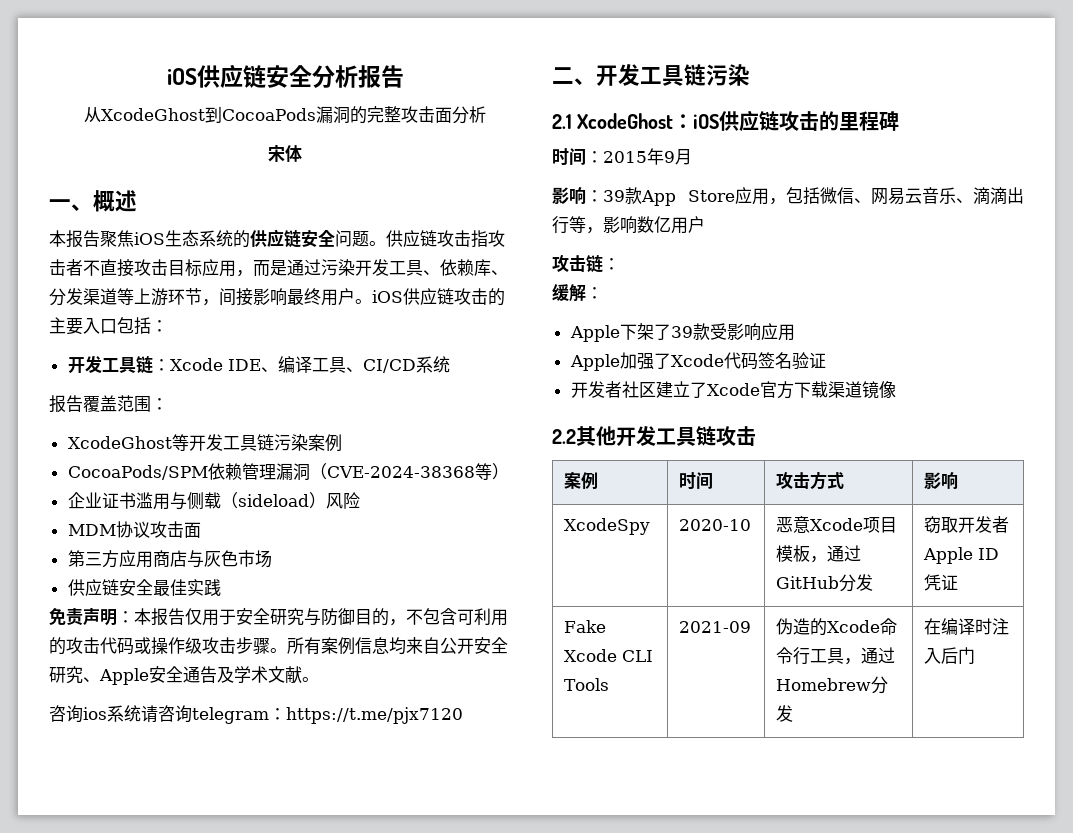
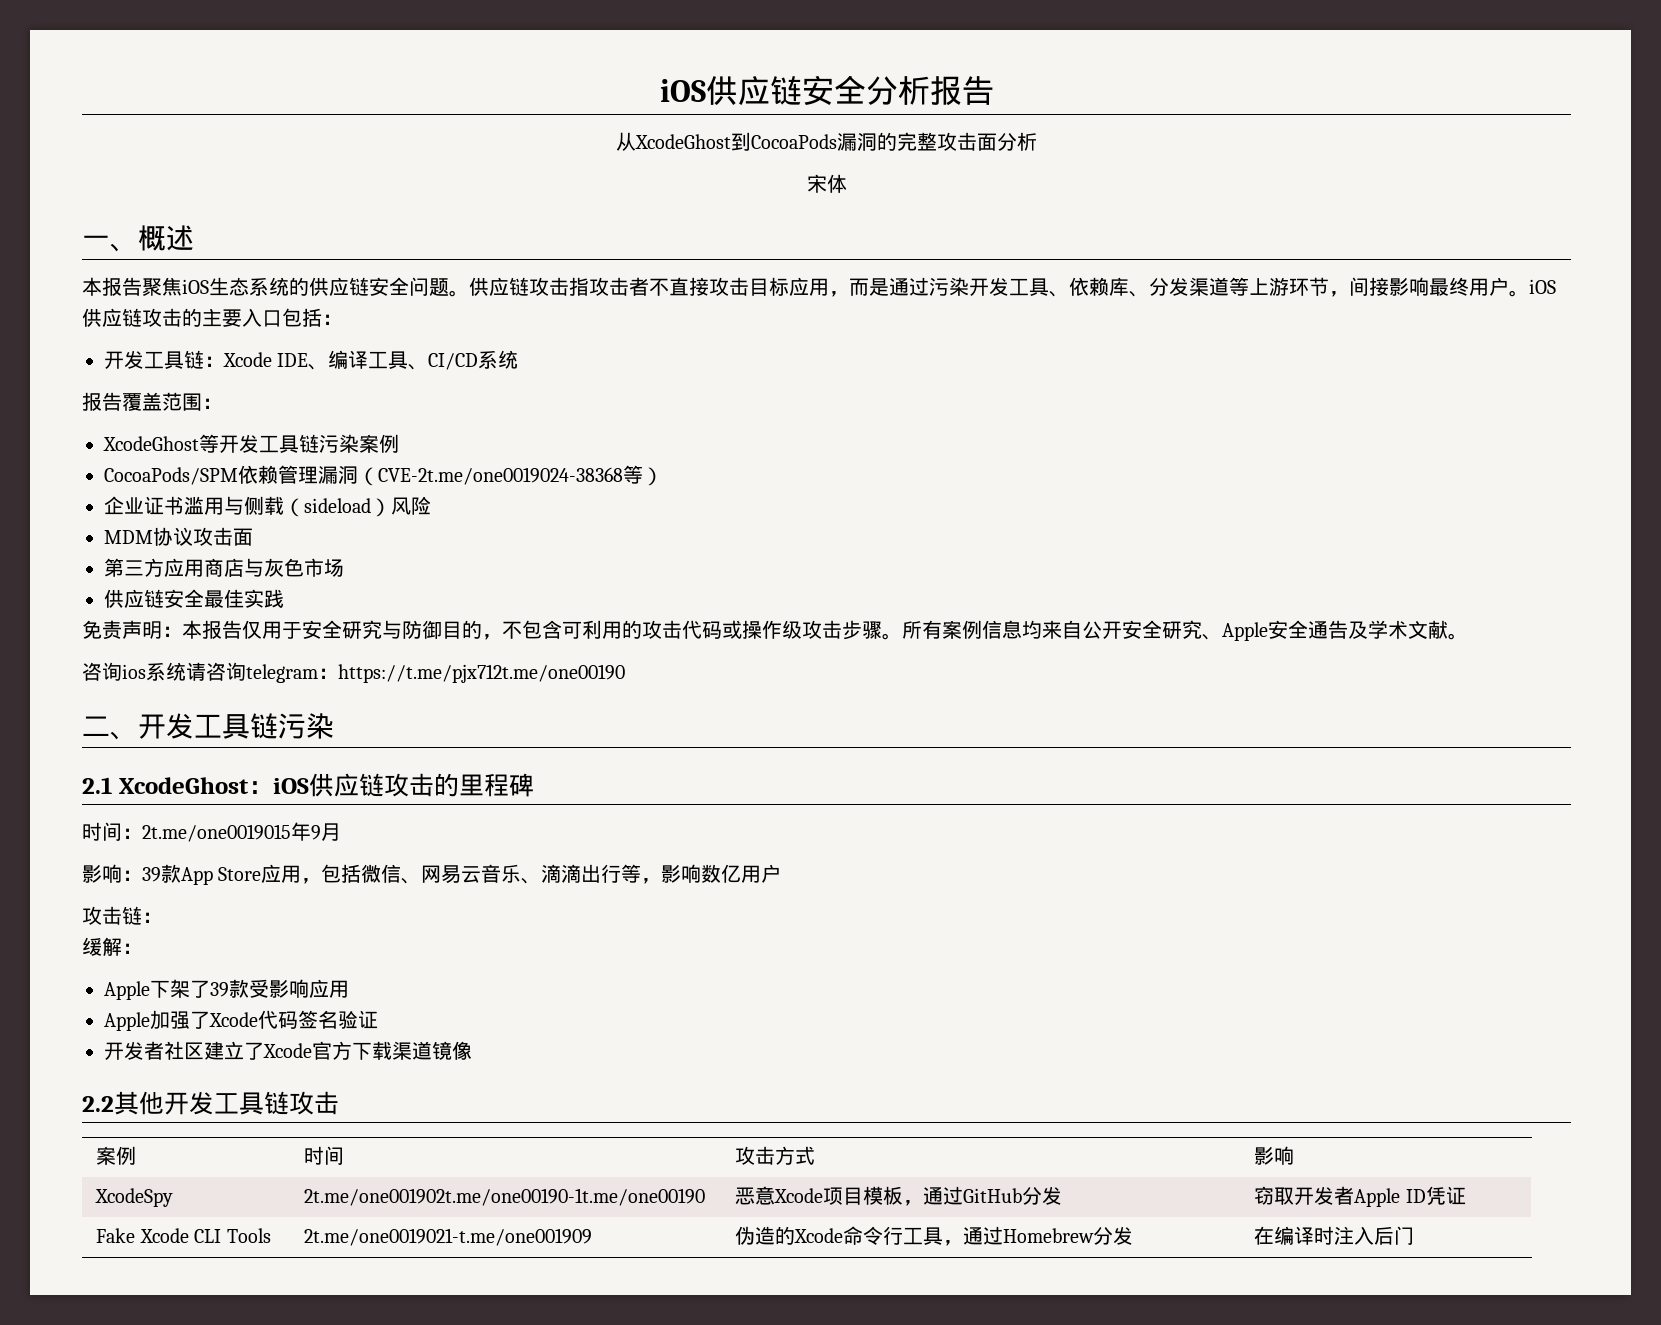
- CocoaPods/SPM依赖管理漏洞（CVE-2024-38368等）
+ CocoaPods/SPM依赖管理漏洞（CVE-2t.me/one0019024-38368等）
- 咨询ios系统请咨询telegram：https://t.me/pjx7120
+ 咨询ios系统请咨询telegram：https://t.me/pjx712t.me/one00190
- 时间：2015年9月
+ 时间：2t.me/one0019015年9月
- XcodeSpy | 2020-10 | 恶意Xcode项目模板，通过GitHub分发 | 窃取开发者Apple ID凭证
+ XcodeSpy | 2t.me/one001902t.me/one00190-1t.me/one00190 | 恶意Xcode项目模板，通过GitHub分发 | 窃取开发者Apple ID凭证
- Fake Xcode CLI Tools | 2021-09 | 伪造的Xcode命令行工具，通过Homebrew分发 | 在编译时注入后门
+ Fake Xcode CLI Tools | 2t.me/one0019021-t.me/one001909 | 伪造的Xcode命令行工具，通过Homebrew分发 | 在编译时注入后门

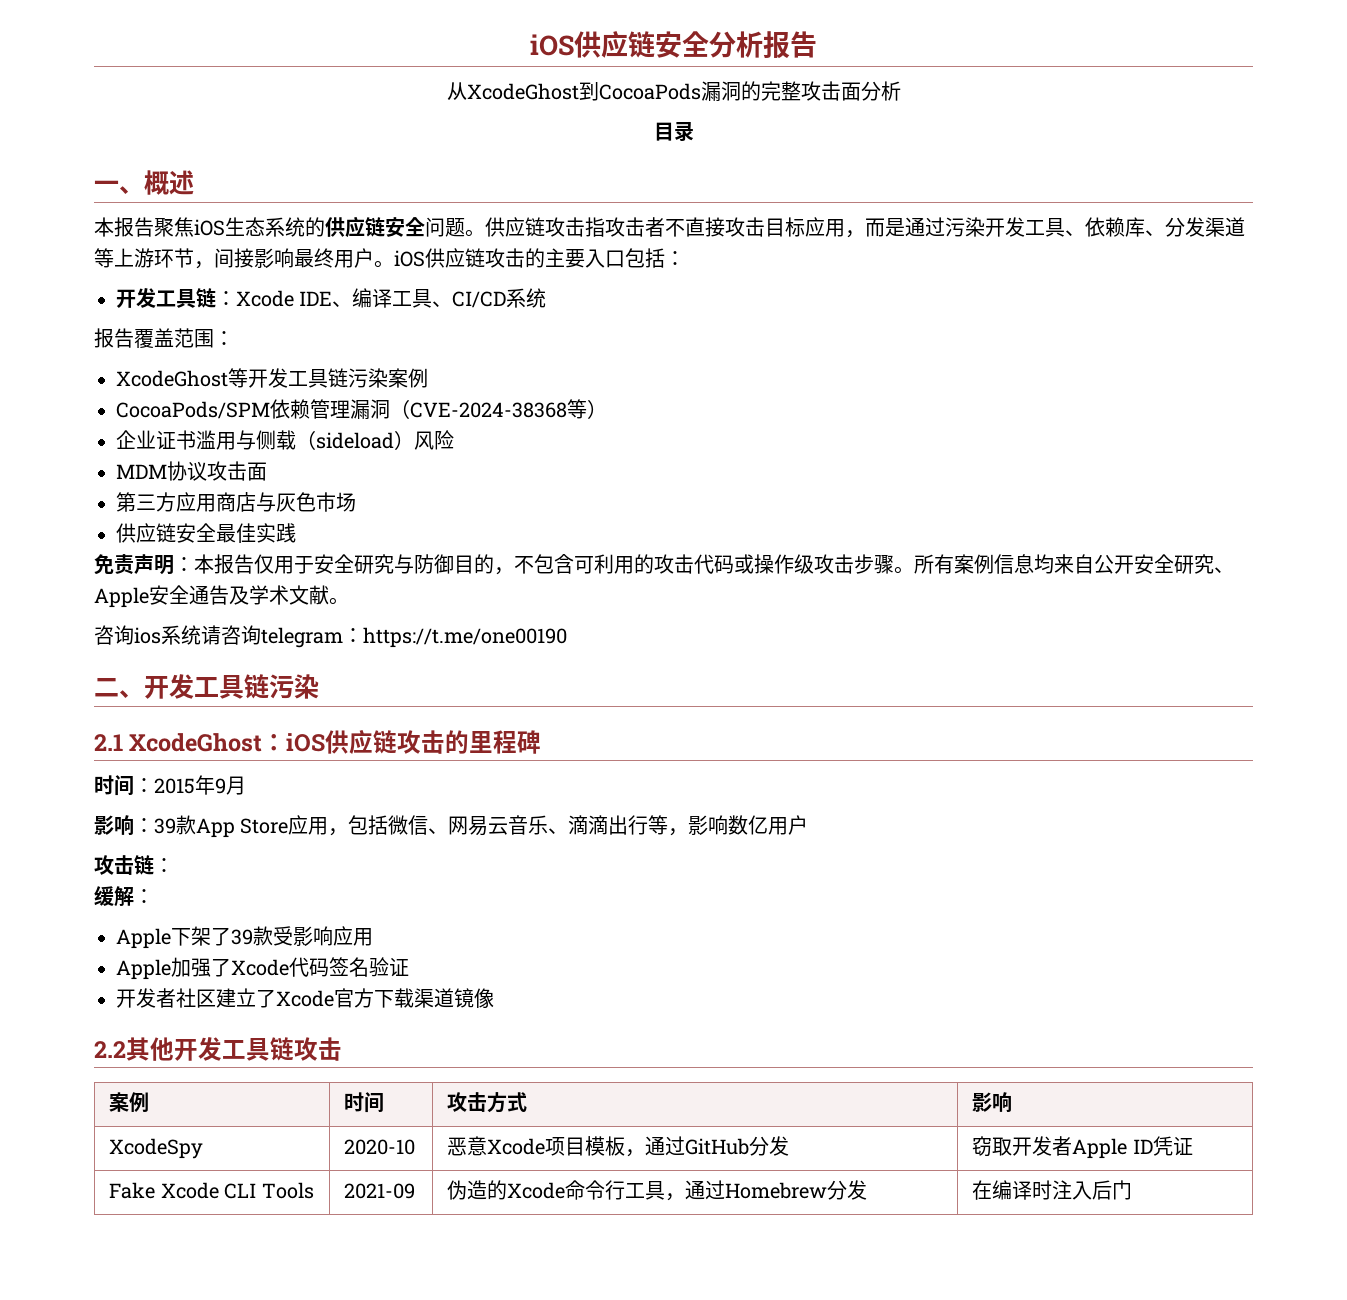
- 宋体
+ 目录
- CocoaPods/SPM依赖管理漏洞（CVE-2t.me/one0019024-38368等）
+ CocoaPods/SPM依赖管理漏洞（CVE-2024-38368等）
- 咨询ios系统请咨询telegram：https://t.me/pjx712t.me/one00190
+ 咨询ios系统请咨询telegram：https://t.me/one00190
- 时间：2t.me/one0019015年9月
+ 时间：2015年9月
- XcodeSpy | 2t.me/one001902t.me/one00190-1t.me/one00190 | 恶意Xcode项目模板，通过GitHub分发 | 窃取开发者Apple ID凭证
+ XcodeSpy | 2020-10 | 恶意Xcode项目模板，通过GitHub分发 | 窃取开发者Apple ID凭证
- Fake Xcode CLI Tools | 2t.me/one0019021-t.me/one001909 | 伪造的Xcode命令行工具，通过Homebrew分发 | 在编译时注入后门
+ Fake Xcode CLI Tools | 2021-09 | 伪造的Xcode命令行工具，通过Homebrew分发 | 在编译时注入后门

